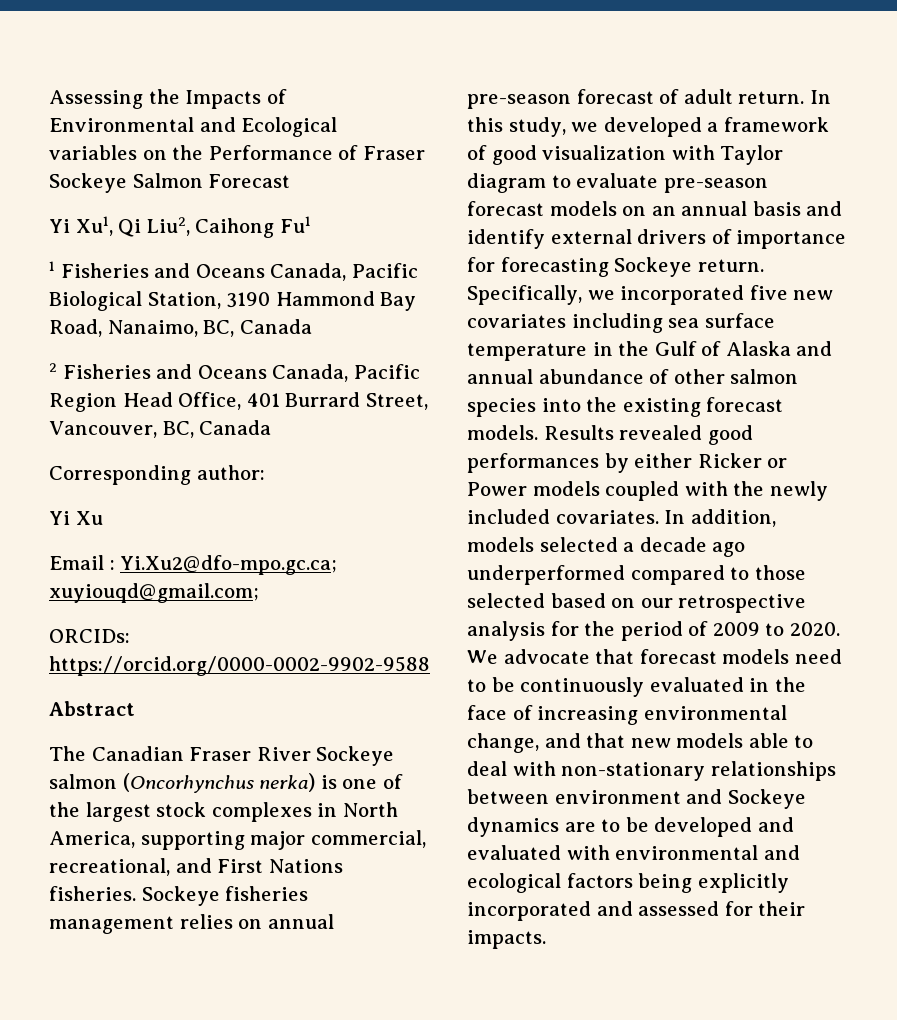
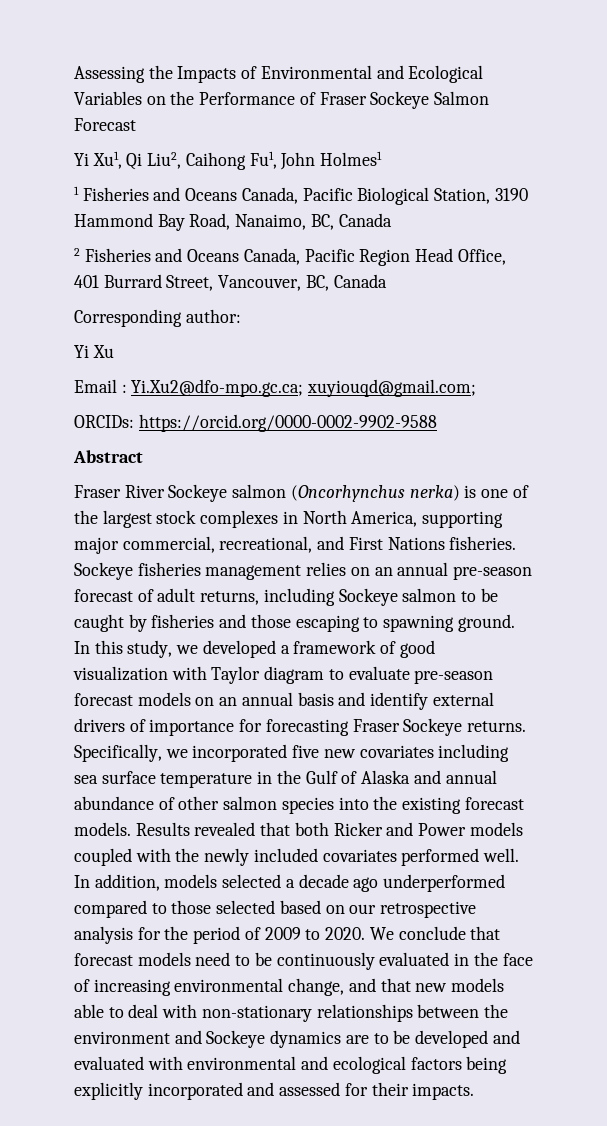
- Assessing the Impacts of Environmental and Ecological variables on the Performance of Fraser Sockeye Salmon Forecast
+ Assessing the Impacts of Environmental and Ecological Variables on the Performance of Fraser Sockeye Salmon Forecast
- Yi Xu1, Qi Liu2, Caihong Fu1
+ Yi Xu1, Qi Liu2, Caihong Fu1, John Holmes1
- The Canadian Fraser River Sockeye salmon (Oncorhynchus nerka) is one of the largest stock complexes in North America, supporting major commercial, recreational, and First Nations fisheries.
+ Fraser River Sockeye salmon (Oncorhynchus nerka) is one of the largest stock complexes in North America, supporting major commercial, recreational, and First Nations fisheries.
- Sockeye fisheries management relies on annual pre-season forecast of adult return.
+ Sockeye fisheries management relies on an annual pre-season forecast of adult returns, including Sockeye salmon to be caught by fisheries and those escaping to spawning ground.
- In this study, we developed a framework of good visualization with Taylor diagram to evaluate pre-season forecast models on an annual basis and identify external drivers of importance for forecasting Sockeye return.
+ In this study, we developed a framework of good visualization with Taylor diagram to evaluate pre-season forecast models on an annual basis and identify external drivers of importance for forecasting Fraser Sockeye returns.
- Results revealed good performances by either Ricker or Power models coupled with the newly included covariates.
+ Results revealed that both Ricker and Power models coupled with the newly included covariates performed well.
- We advocate that forecast models need to be continuously evaluated in the face of increasing environmental change, and that new models able to deal with non-stationary relationships between environment and Sockeye dynamics are to be developed and evaluated with environmental and ecological factors being explicitly incorporated and assessed for their impacts.
+ We conclude that forecast models need to be continuously evaluated in the face of increasing environmental change, and that new models able to deal with non-stationary relationships between the environment and Sockeye dynamics are to be developed and evaluated with environmental and ecological factors being explicitly incorporated and assessed for their impacts.

